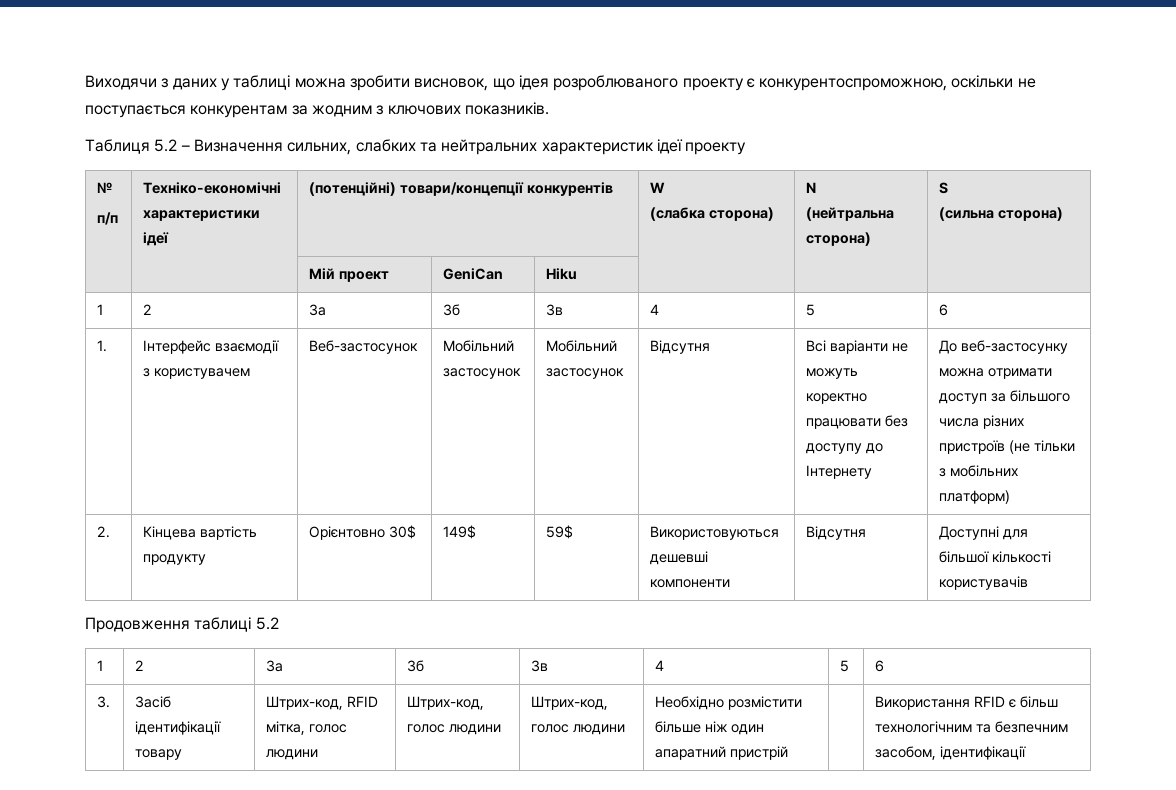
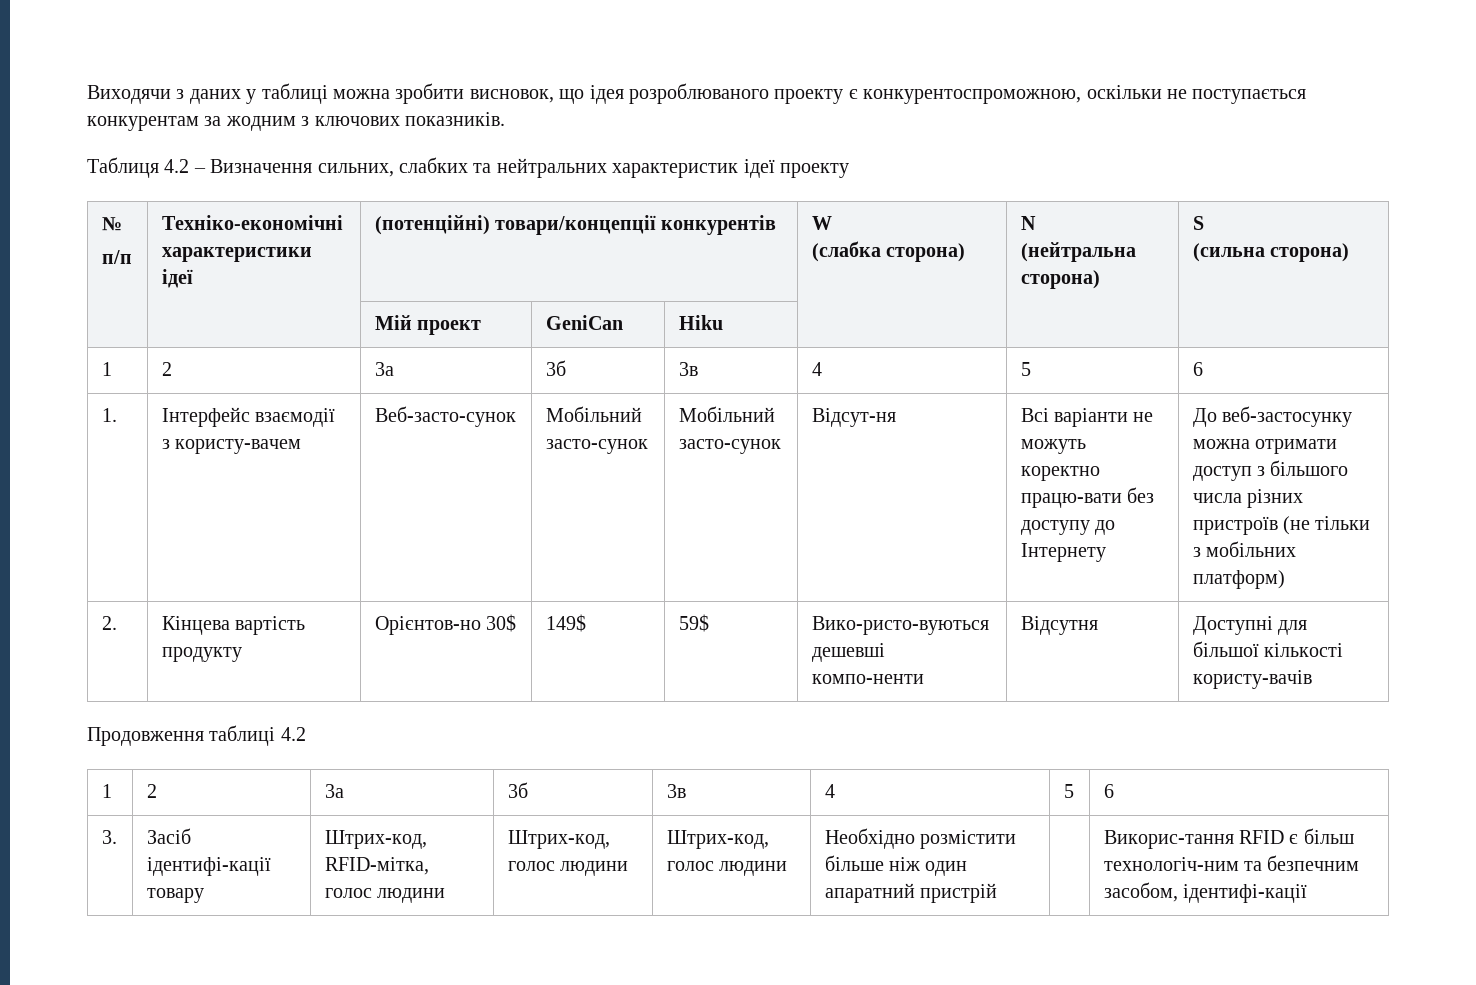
- Таблиця 5.2 – Визначення сильних, слабких та нейтральних характеристик ідеї проекту
+ Таблиця 4.2 – Визначення сильних, слабких та нейтральних характеристик ідеї проекту
- 1. | Інтерфейс взаємодії з користувачем | Веб-застосунок | Мобільний застосунок | Мобільний застосунок | Відсутня | Всі варіанти не можуть коректно працювати без доступу до Інтернету | До веб-застосунку можна отримати доступ за більшого числа різних пристроїв (не тільки з мобільних платформ)
+ 1. | Інтерфейс взаємодії з користу-вачем | Веб-засто-сунок | Мобільний засто-сунок | Мобільний засто-сунок | Відсут-ня | Всі варіанти не можуть коректно працю-вати без доступу до Інтернету | До веб-застосунку можна отримати доступ з більшого числа різних пристроїв (не тільки з мобільних платформ)
- 2. | Кінцева вартість продукту | Орієнтовно 30$ | 149$ | 59$ | Використовуються дешевші компоненти | Відсутня | Доступні для більшої кількості користувачів
+ 2. | Кінцева вартість продукту | Орієнтов-но 30$ | 149$ | 59$ | Вико-ристо-вуються дешевші компо-ненти | Відсутня | Доступні для більшої кількості користу-вачів
- Продовження таблиці 5.2
+ Продовження таблиці 4.2
- 3. | Засіб ідентифікації товару | Штрих-код, RFID мітка, голос людини | Штрих-код, голос людини | Штрих-код, голос людини | Необхідно розмістити більше ніж один апаратний пристрій | | Використання RFID є більш технологічним та безпечним засобом, ідентифікації
+ 3. | Засіб ідентифі-кації товару | Штрих-код, RFID-мітка, голос людини | Штрих-код, голос людини | Штрих-код, голос людини | Необхідно розмістити більше ніж один апаратний пристрій | | Викорис-тання RFID є більш технологіч-ним та безпечним засобом, ідентифі-кації

